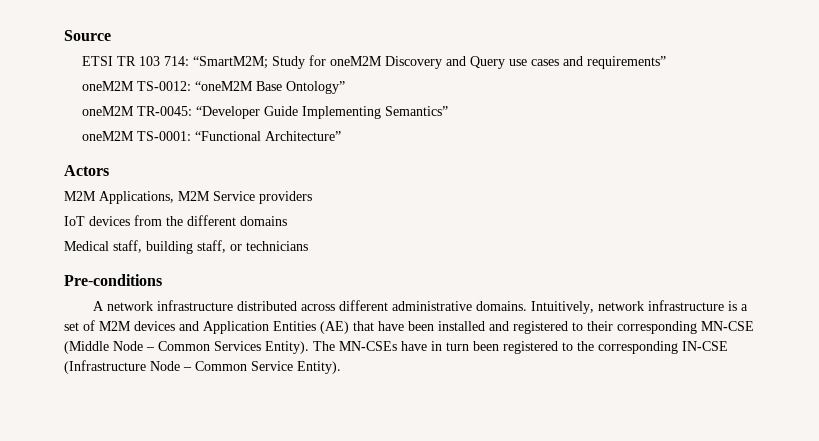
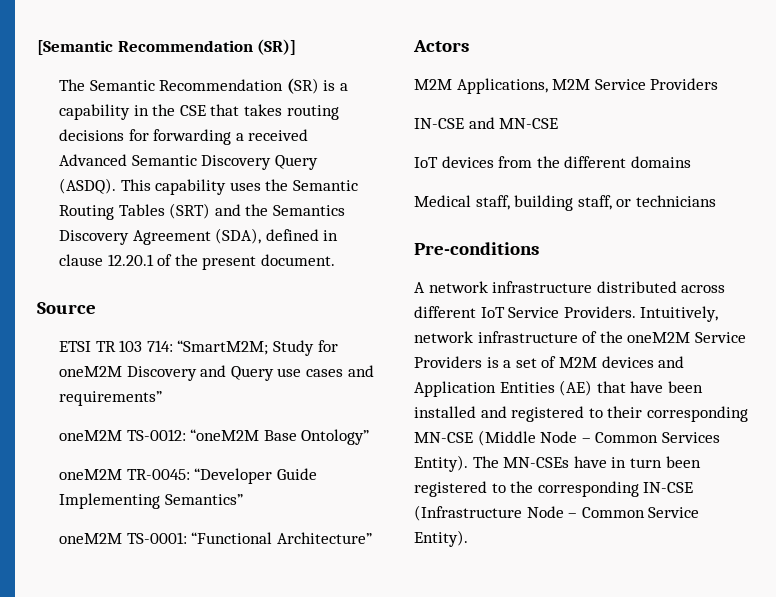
+ [Semantic Recommendation (SR)]
+ The Semantic Recommendation (SR) is a capability in the CSE that takes routing decisions for forwarding a received Advanced Semantic Discovery Query (ASDQ). This capability uses the Semantic Routing Tables (SRT) and the Semantics Discovery Agreement (SDA), defined in clause 12.20.1 of the present document.
- M2M Applications, M2M Service providers
+ M2M Applications, M2M Service Providers
+ IN-CSE and MN-CSE
- A network infrastructure distributed across different administrative domains. Intuitively, network infrastructure is a set of M2M devices and Application Entities (AE) that have been installed and registered to their corresponding MN-CSE (Middle Node – Common Services Entity).
+ A network infrastructure distributed across different IoT Service Providers. Intuitively, network infrastructure of the oneM2M Service Providers is a set of M2M devices and Application Entities (AE) that have been installed and registered to their corresponding MN-CSE (Middle Node – Common Services Entity).

